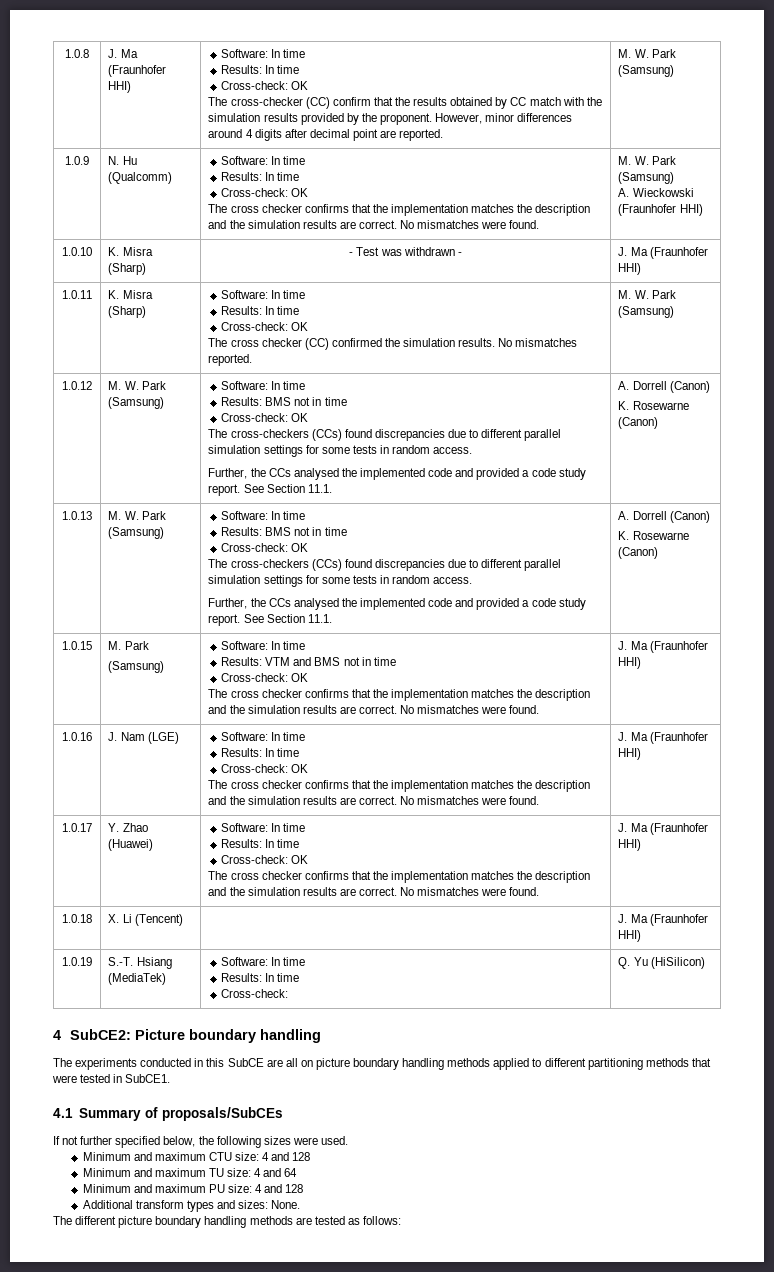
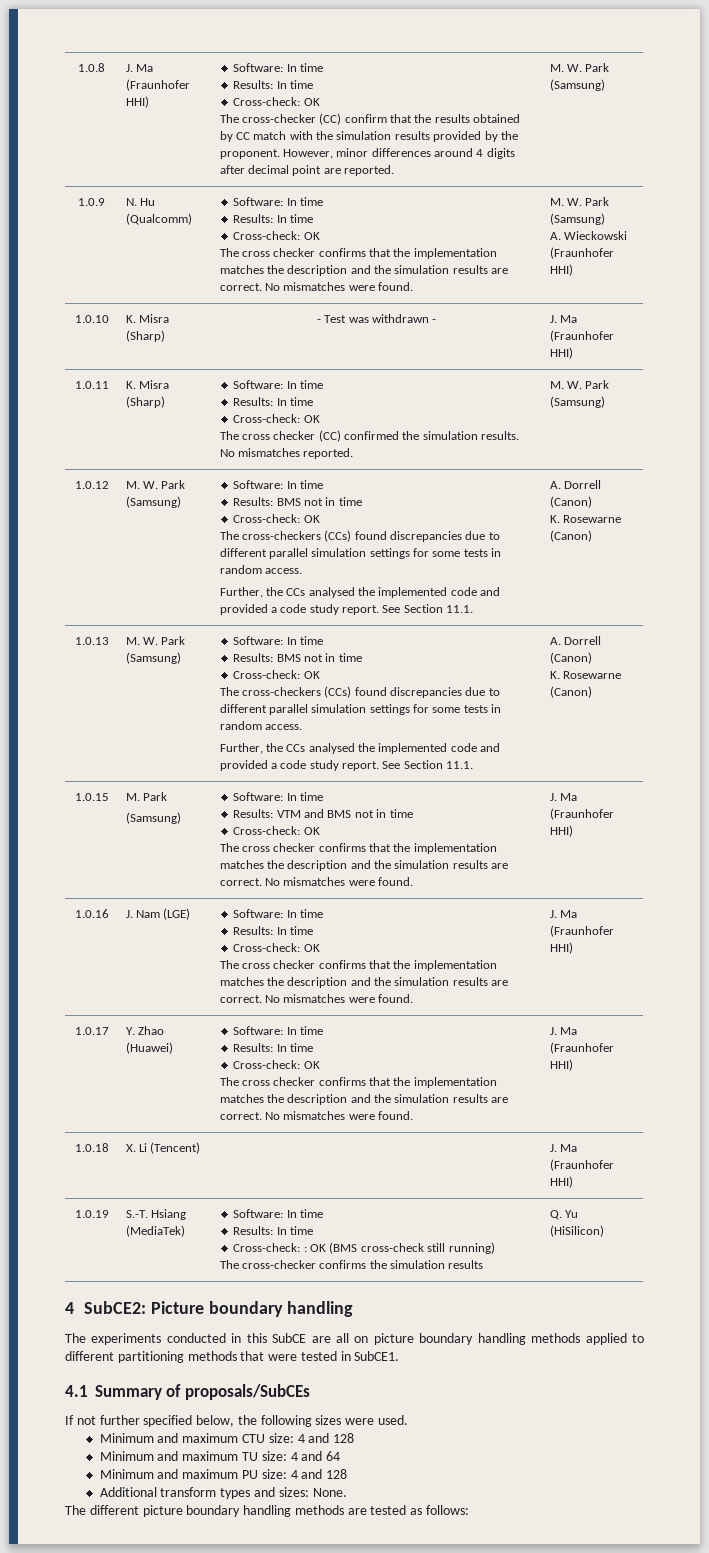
  1.0.19 | S.-T. Hsiang (MediaTek) | Software: In time
  Results: In time
- Cross-check: | Q. Yu (HiSilicon)
+ Cross-check: : OK (BMS cross-check still running)
+ The cross-checker confirms the simulation results | Q. Yu (HiSilicon)

